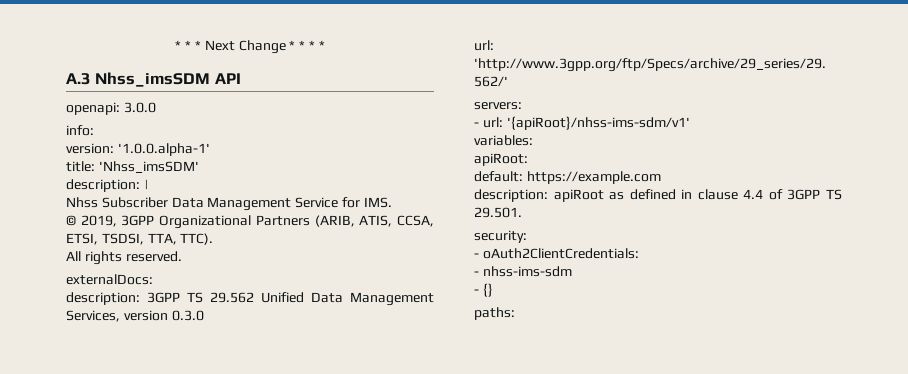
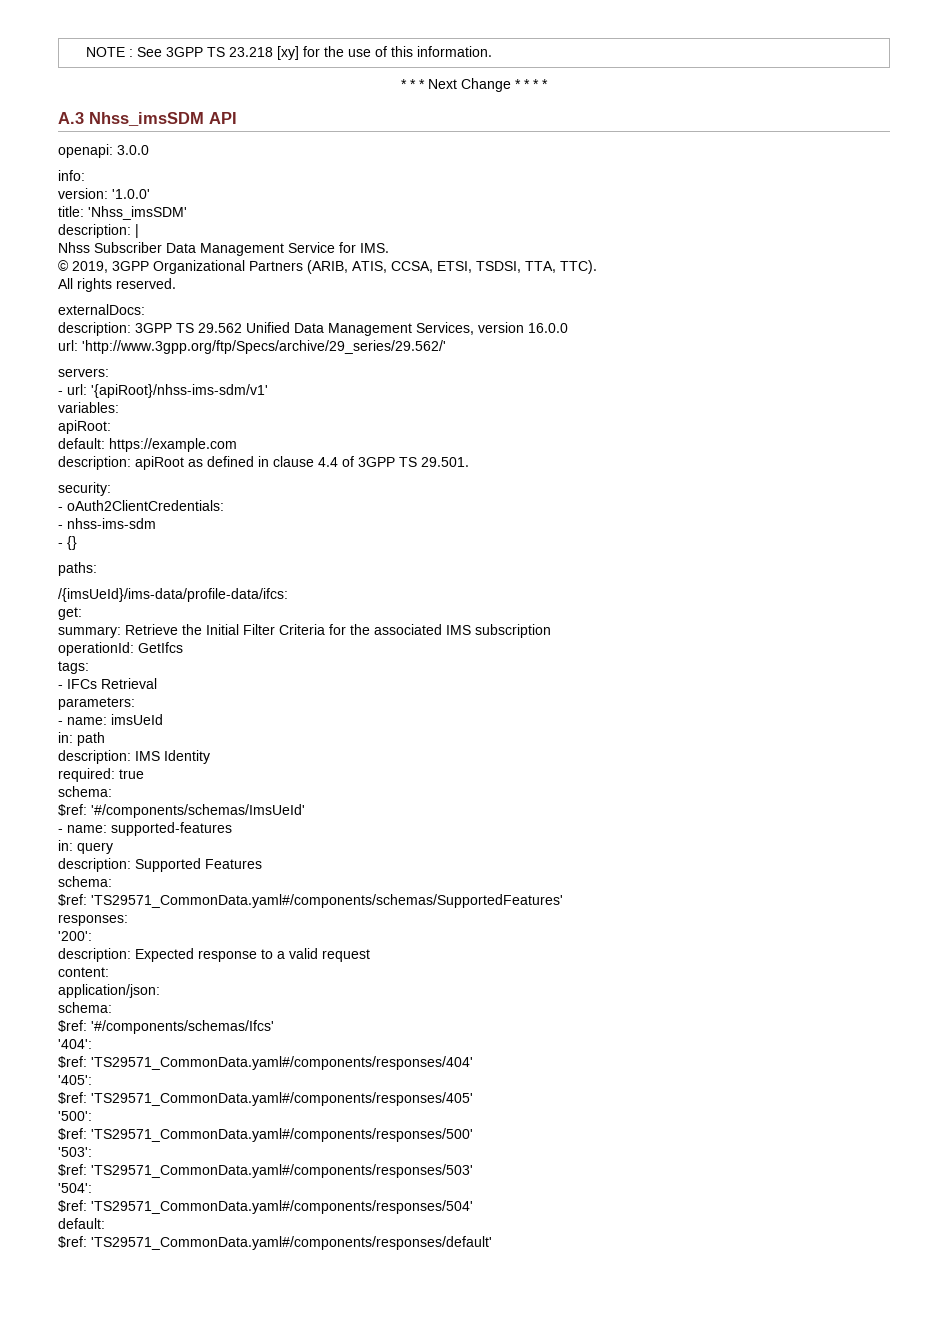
+ NOTE : See 3GPP TS 23.218 [xy] for the use of this information.
- version: '1.0.0.alpha-1'
+ version: '1.0.0'
- description: 3GPP TS 29.562 Unified Data Management Services, version 0.3.0
+ description: 3GPP TS 29.562 Unified Data Management Services, version 16.0.0
+ /{imsUeId}/ims-data/profile-data/ifcs:
+ get:
+ summary: Retrieve the Initial Filter Criteria for the associated IMS subscription
+ operationId: GetIfcs
+ tags:
+ - IFCs Retrieval
+ parameters:
+ - name: imsUeId
+ in: path
+ description: IMS Identity
+ required: true
+ schema:
+ $ref: '#/components/schemas/ImsUeId'
+ - name: supported-features
+ in: query
+ description: Supported Features
+ schema:
+ $ref: 'TS29571_CommonData.yaml#/components/schemas/SupportedFeatures'
+ responses:
+ '200':
+ description: Expected response to a valid request
+ content:
+ application/json:
+ schema:
+ $ref: '#/components/schemas/Ifcs'
+ '404':
+ $ref: 'TS29571_CommonData.yaml#/components/responses/404'
+ '405':
+ $ref: 'TS29571_CommonData.yaml#/components/responses/405'
+ '500':
+ $ref: 'TS29571_CommonData.yaml#/components/responses/500'
+ '503':
+ $ref: 'TS29571_CommonData.yaml#/components/responses/503'
+ '504':
+ $ref: 'TS29571_CommonData.yaml#/components/responses/504'
+ default:
+ $ref: 'TS29571_CommonData.yaml#/components/responses/default'

